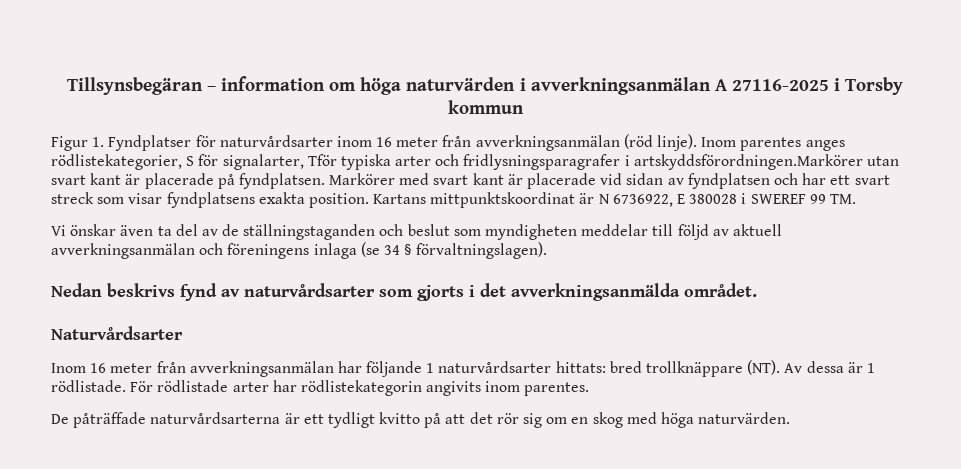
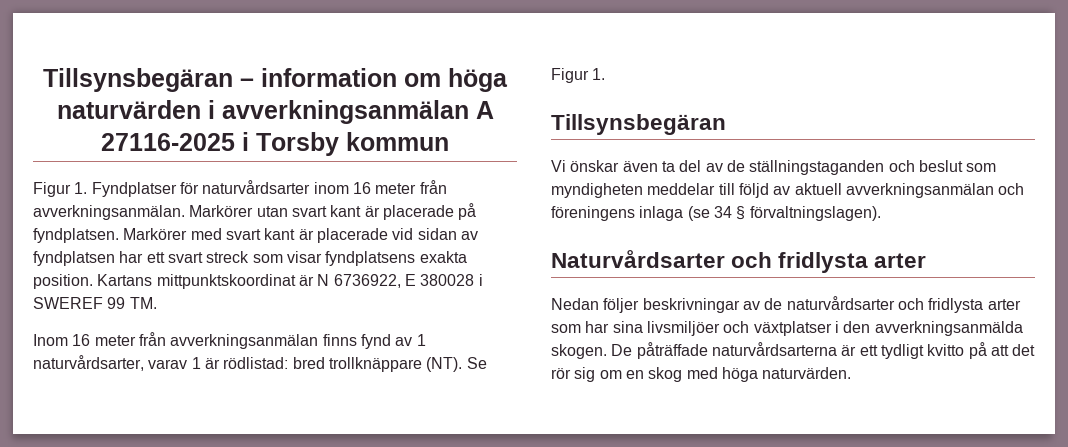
- Figur 1. Fyndplatser för naturvårdsarter inom 16 meter från avverkningsanmälan (röd linje). Inom parentes anges rödlistekategorier, S för signalarter, Tför typiska arter och fridlysningsparagrafer i artskyddsförordningen.Markörer utan svart kant är placerade på fyndplatsen.
+ Figur 1. Fyndplatser för naturvårdsarter inom 16 meter från avverkningsanmälan. Markörer utan svart kant är placerade på fyndplatsen.
- Markörer med svart kant är placerade vid sidan av fyndplatsen och har ett svart streck som visar fyndplatsens exakta position.
+ Markörer med svart kant är placerade vid sidan av fyndplatsen har ett svart streck som visar fyndplatsens exakta position.
+ Inom 16 meter från avverkningsanmälan finns fynd av 1 naturvårdsarter, varav 1 är rödlistad: bred trollknäppare (NT). Se Figur 1.
+ Tillsynsbegäran
- Nedan beskrivs fynd av naturvårdsarter som gjorts i det avverkningsanmälda området.
- Naturvårdsarter
- Inom 16 meter från avverkningsanmälan har följande 1 naturvårdsarter hittats: bred trollknäppare (NT). Av dessa är 1 rödlistade. För rödlistade arter har rödlistekategorin angivits inom parentes.
- De påträffade naturvårdsarterna är ett tydligt kvitto på att det rör sig om en skog med höga naturvärden.
+ Naturvårdsarter och fridlysta arter
+ Nedan följer beskrivningar av de naturvårdsarter och fridlysta arter som har sina livsmiljöer och växtplatser i den avverkningsanmälda skogen. De påträffade naturvårdsarterna är ett tydligt kvitto på att det rör sig om en skog med höga naturvärden.

